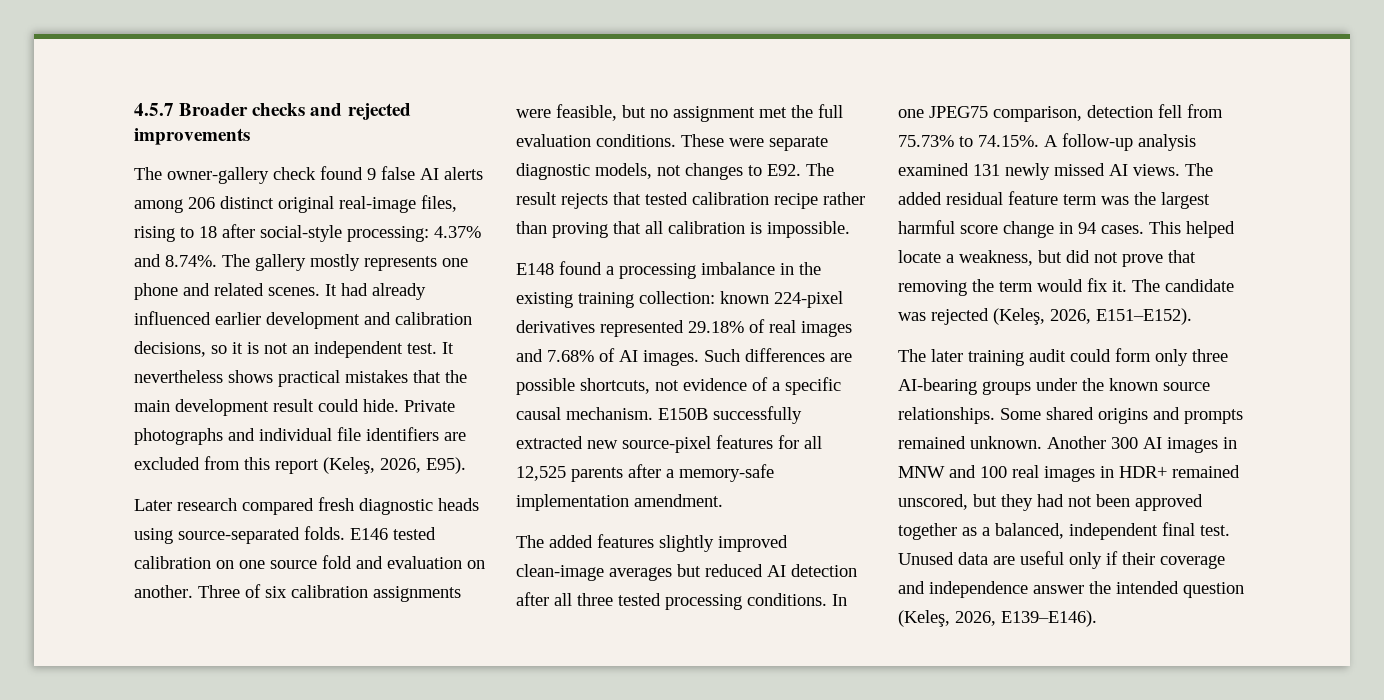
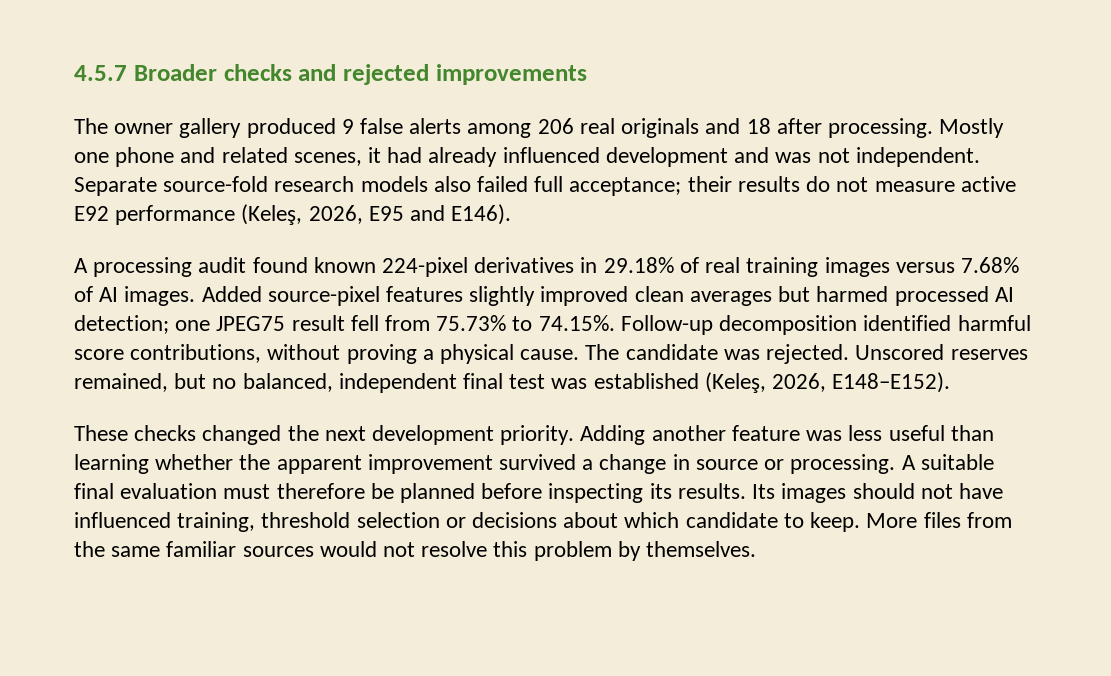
- The owner-gallery check found 9 false AI alerts among 206 distinct original real-image files, rising to 18 after social-style processing: 4.37% and 8.74%. The gallery mostly represents one phone and related scenes. It had already influenced earlier development and calibration decisions, so it is not an independent test. It nevertheless shows practical mistakes that the main development result could hide. Private photographs and individual file identifiers are excluded from this report (Keleş, 2026, E95).
- Later research compared fresh diagnostic heads using source-separated folds. E146 tested calibration on one source fold and evaluation on another. Three of six calibration assignments were feasible, but no assignment met the full evaluation conditions. These were separate diagnostic models, not changes to E92. The result rejects that tested calibration recipe rather than proving that all calibration is impossible.
- E148 found a processing imbalance in the existing training collection: known 224-pixel derivatives represented 29.18% of real images and 7.68% of AI images.
+ The owner gallery produced 9 false alerts among 206 real originals and 18 after processing. Mostly one phone and related scenes, it had already influenced development and was not independent. Separate source-fold research models also failed full acceptance; their results do not measure active E92 performance (Keleş, 2026, E95 and E146).
+ A processing audit found known 224-pixel derivatives in 29.18% of real training images versus 7.68% of AI images.
- Such differences are possible shortcuts, not evidence of a specific causal mechanism. E150B successfully extracted new source-pixel features for all 12,525 parents after a memory-safe implementation amendment.
- The added features slightly improved clean-image averages but reduced AI detection after all three tested processing conditions. In one JPEG75 comparison, detection fell from 75.73% to 74.15%. A follow-up analysis examined 131 newly missed AI views. The added residual feature term was the largest harmful score change in 94 cases. This helped locate a weakness, but did not prove that removing the term would fix it. The candidate was rejected (Keleş, 2026, E151–E152).
- The later training audit could form only three AI-bearing groups under the known source relationships. Some shared origins and prompts remained unknown. Another 300 AI images in MNW and 100 real images in HDR+ remained unscored, but they had not been approved together as a balanced, independent final test. Unused data are useful only if their coverage and independence answer the intended question (Keleş, 2026, E139–E146).
+ Added source-pixel features slightly improved clean averages but harmed processed AI detection; one JPEG75 result fell from 75.73% to 74.15%. Follow-up decomposition identified harmful score contributions, without proving a physical cause. The candidate was rejected. Unscored reserves remained, but no balanced, independent final test was established (Keleş, 2026, E148–E152).
+ These checks changed the next development priority. Adding another feature was less useful than learning whether the apparent improvement survived a change in source or processing. A suitable final evaluation must therefore be planned before inspecting its results. Its images should not have influenced training, threshold selection or decisions about which candidate to keep. More files from the same familiar sources would not resolve this problem by themselves.

